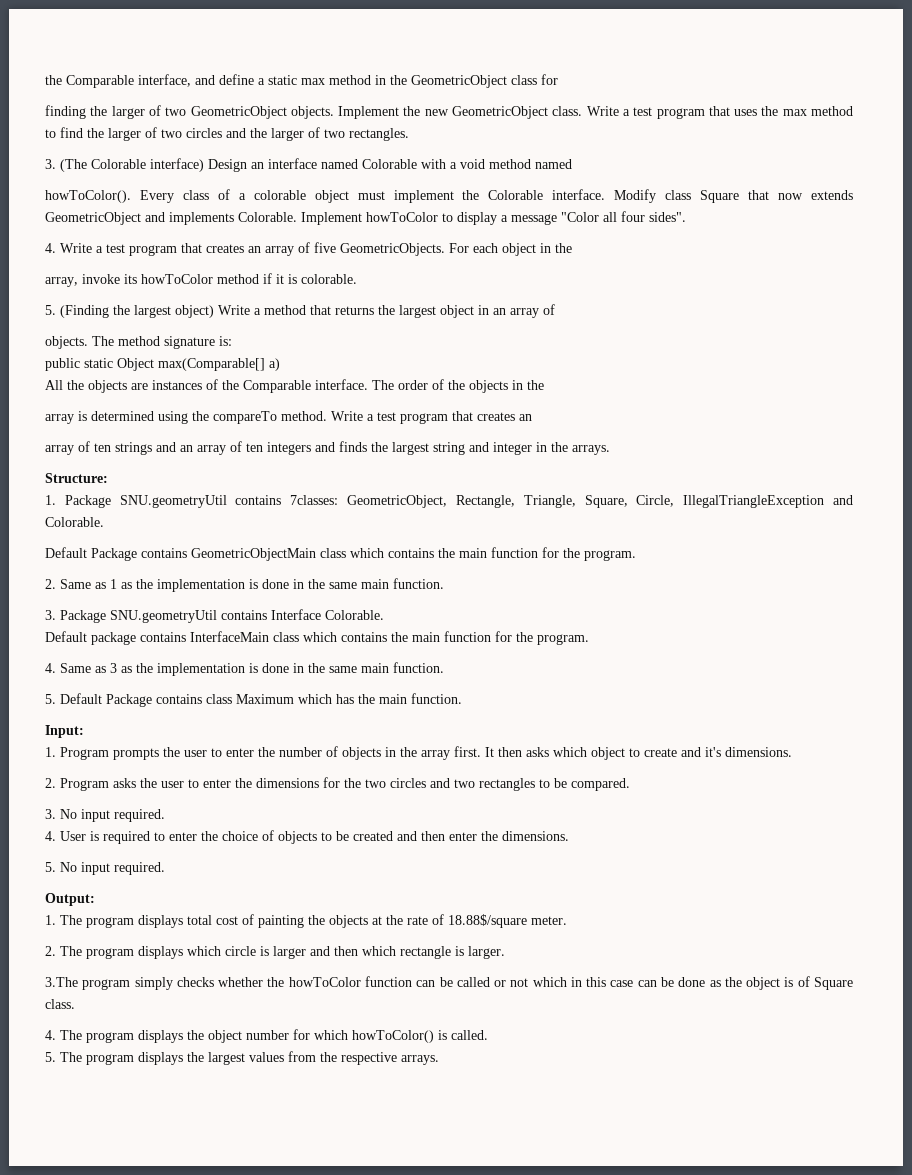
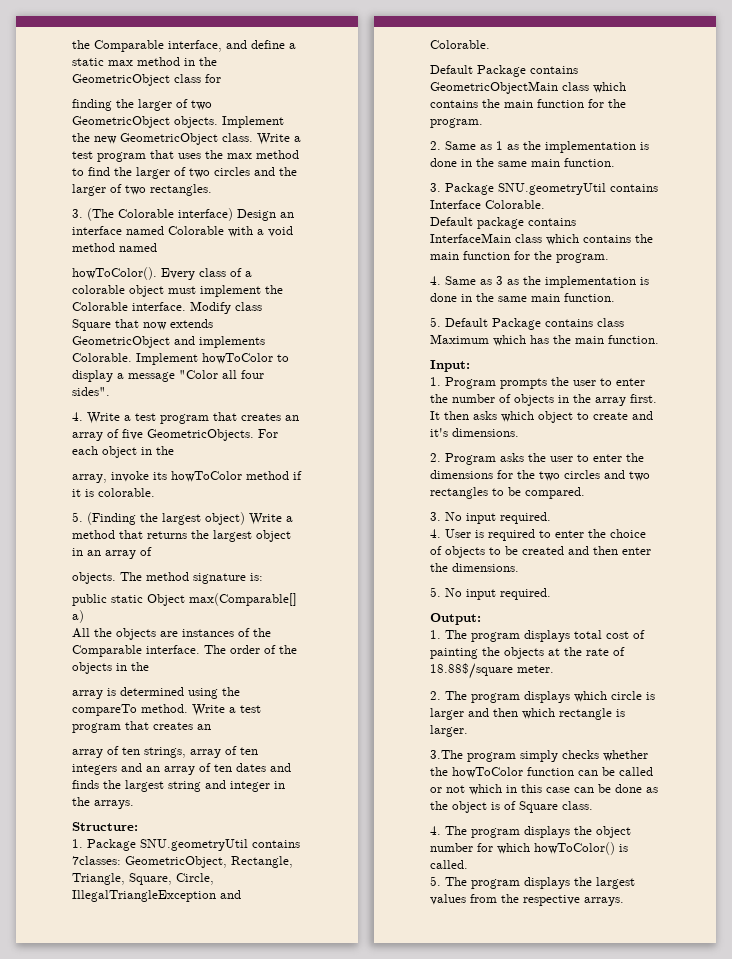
- array of ten strings and an array of ten integers and finds the largest string and integer in the arrays.
+ array of ten strings, array of ten integers and an array of ten dates and finds the largest string and integer in the arrays.

